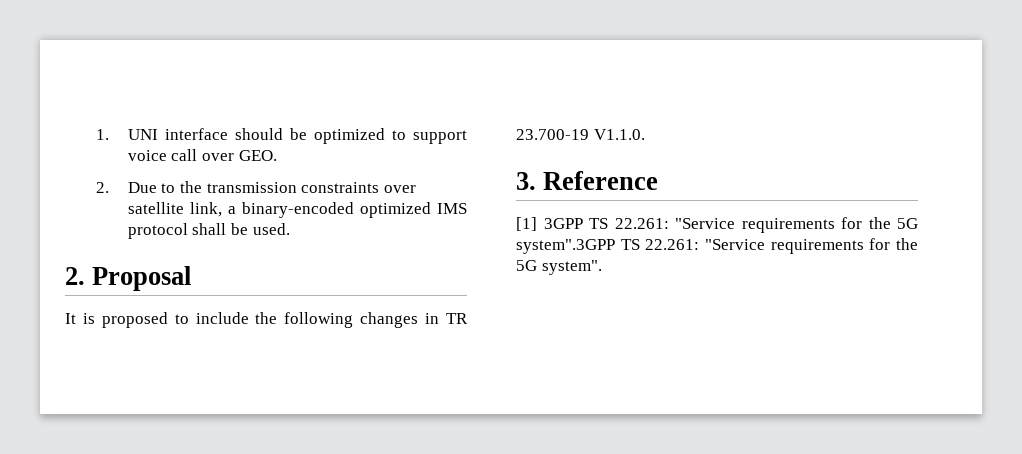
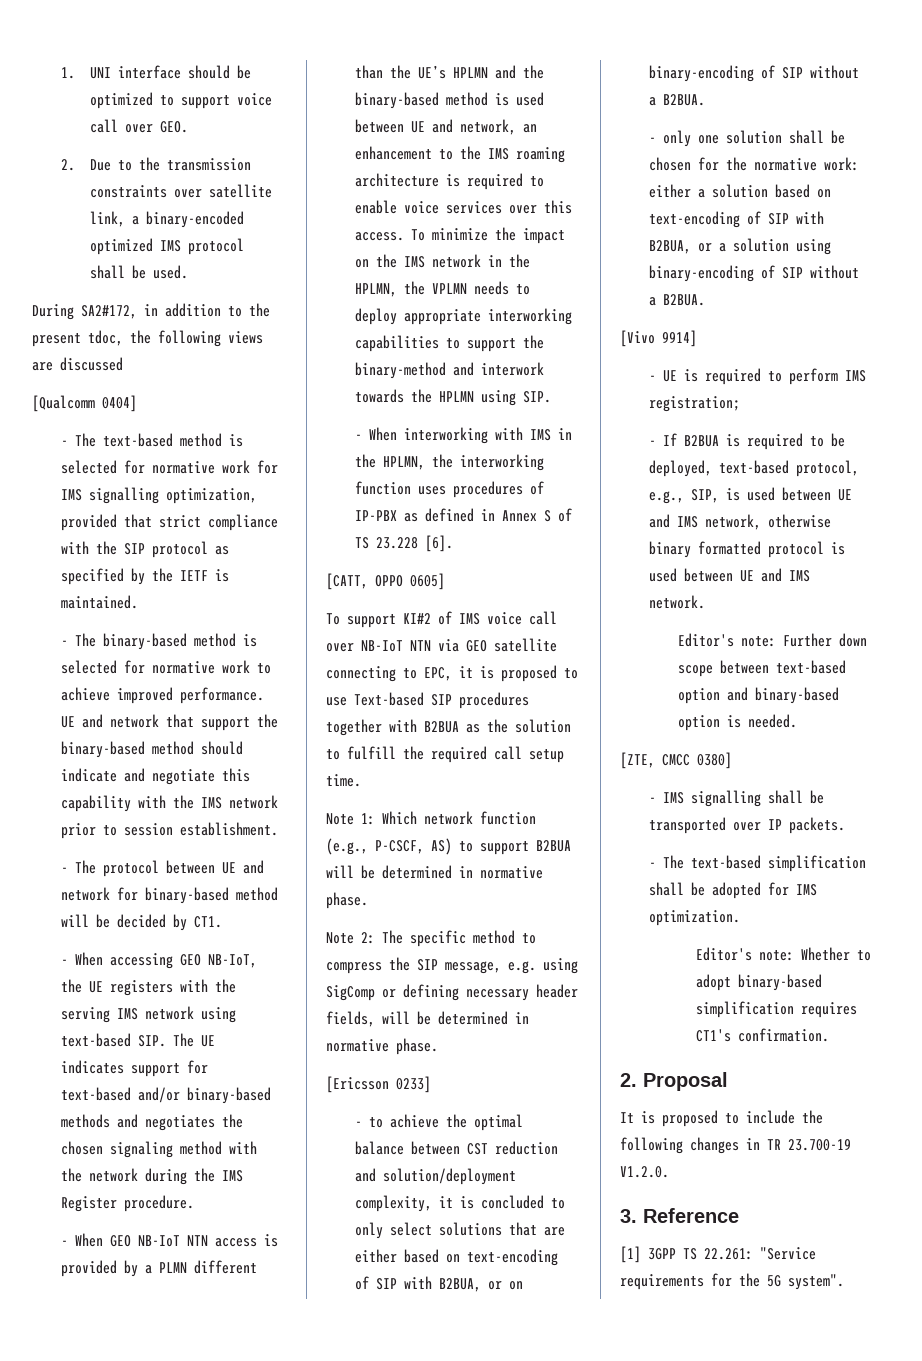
+ During SA2#172, in addition to the present tdoc, the following views are discussed
+ [Qualcomm 0404]
+ - The text-based method is selected for normative work for IMS signalling optimization, provided that strict compliance with the SIP protocol as specified by the IETF is maintained.
+ - The binary-based method is selected for normative work to achieve improved performance. UE and network that support the binary-based method should indicate and negotiate this capability with the IMS network prior to session establishment.
+ - The protocol between UE and network for binary-based method will be decided by CT1.
+ - When accessing GEO NB-IoT, the UE registers with the serving IMS network using text-based SIP. The UE indicates support for text-based and/or binary-based methods and negotiates the chosen signaling method with the network during the IMS Register procedure.
+ - When GEO NB-IoT NTN access is provided by a PLMN different than the UE’s HPLMN and the binary-based method is used between UE and network, an enhancement to the IMS roaming architecture is required to enable voice services over this access. To minimize the impact on the IMS network in the HPLMN, the VPLMN needs to deploy appropriate interworking capabilities to support the binary-method and interwork towards the HPLMN using SIP.
+ - When interworking with IMS in the HPLMN, the interworking function uses procedures of IP-PBX as defined in Annex S of TS 23.228 [6].
+ [CATT, OPPO 0605]
+ To support KI#2 of IMS voice call over NB-IoT NTN via GEO satellite connecting to EPC, it is proposed to use Text-based SIP procedures together with B2BUA as the solution to fulfill the required call setup time.
+ Note 1: Which network function (e.g., P-CSCF, AS) to support B2BUA will be determined in normative phase.
+ Note 2: The specific method to compress the SIP message, e.g. using SigComp or defining necessary header fields, will be determined in normative phase.
+ [Ericsson 0233]
+ - to achieve the optimal balance between CST reduction and solution/deployment complexity, it is concluded to only select solutions that are either based on text-encoding of SIP with B2BUA, or on binary-encoding of SIP without a B2BUA.
+ - only one solution shall be chosen for the normative work: either a solution based on text-encoding of SIP with B2BUA, or a solution using binary-encoding of SIP without a B2BUA.
+ [Vivo 9914]
+ - UE is required to perform IMS registration;
+ - If B2BUA is required to be deployed, text-based protocol, e.g., SIP, is used between UE and IMS network, otherwise binary formatted protocol is used between UE and IMS network.
+ Editor's note: Further down scope between text-based option and binary-based option is needed.
+ [ZTE, CMCC 0380]
+ - IMS signalling shall be transported over IP packets.
+ - The text-based simplification shall be adopted for IMS optimization.
+ Editor's note: Whether to adopt binary-based simplification requires CT1's confirmation.
- It is proposed to include the following changes in TR 23.700-19 V1.1.0.
+ It is proposed to include the following changes in TR 23.700-19 V1.2.0.
- [1] 3GPP TS 22.261: "Service requirements for the 5G system".3GPP TS 22.261: "Service requirements for the 5G system".
+ [1] 3GPP TS 22.261: "Service requirements for the 5G system".

